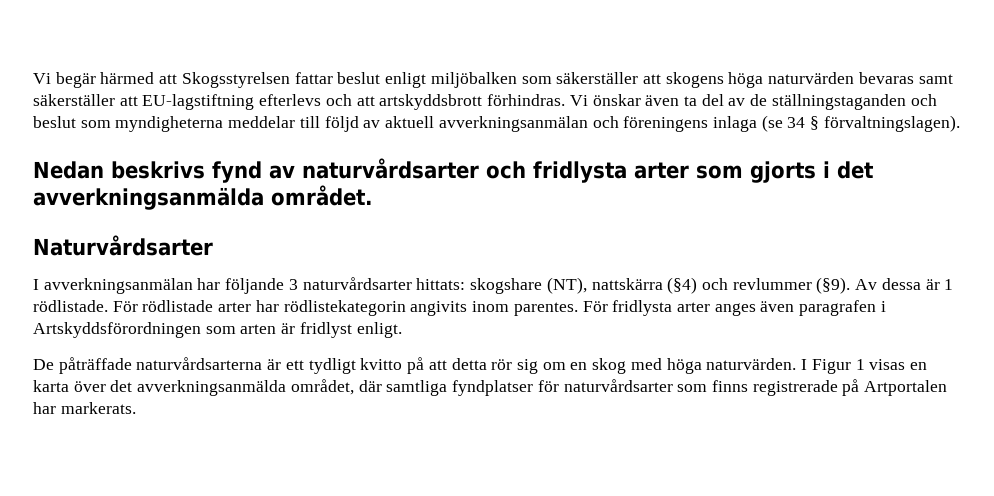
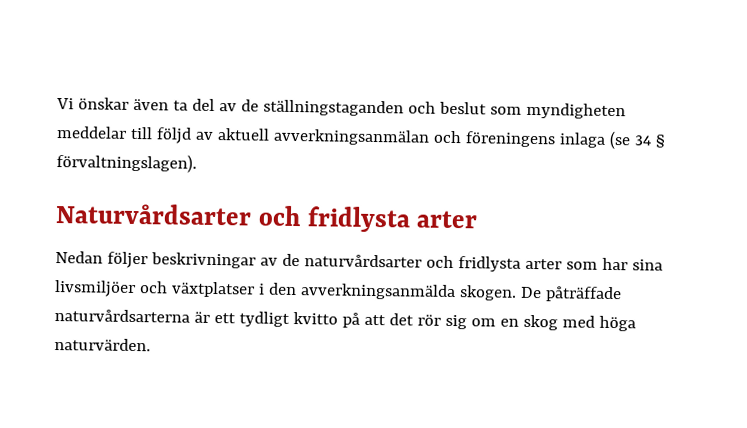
- Vi begär härmed att Skogsstyrelsen fattar beslut enligt miljöbalken som säkerställer att skogens höga naturvärden bevaras samt säkerställer att EU-lagstiftning efterlevs och att artskyddsbrott förhindras. Vi önskar även ta del av de ställningstaganden och beslut som myndigheterna meddelar till följd av aktuell avverkningsanmälan och föreningens inlaga (se 34 § förvaltningslagen).
+ Vi önskar även ta del av de ställningstaganden och beslut som myndigheten meddelar till följd av aktuell avverkningsanmälan och föreningens inlaga (se 34 § förvaltningslagen).
- Nedan beskrivs fynd av naturvårdsarter och fridlysta arter som gjorts i det avverkningsanmälda området.
- Naturvårdsarter
- I avverkningsanmälan har följande 3 naturvårdsarter hittats: skogshare (NT), nattskärra (§4) och revlummer (§9). Av dessa är 1 rödlistade. För rödlistade arter har rödlistekategorin angivits inom parentes. För fridlysta arter anges även paragrafen i Artskyddsförordningen som arten är fridlyst enligt.
- De påträffade naturvårdsarterna är ett tydligt kvitto på att detta rör sig om en skog med höga naturvärden. I Figur 1 visas en karta över det avverkningsanmälda området, där samtliga fyndplatser för naturvårdsarter som finns registrerade på Artportalen har markerats.
+ Naturvårdsarter och fridlysta arter
+ Nedan följer beskrivningar av de naturvårdsarter och fridlysta arter som har sina livsmiljöer och växtplatser i den avverkningsanmälda skogen. De påträffade naturvårdsarterna är ett tydligt kvitto på att det rör sig om en skog med höga naturvärden.

